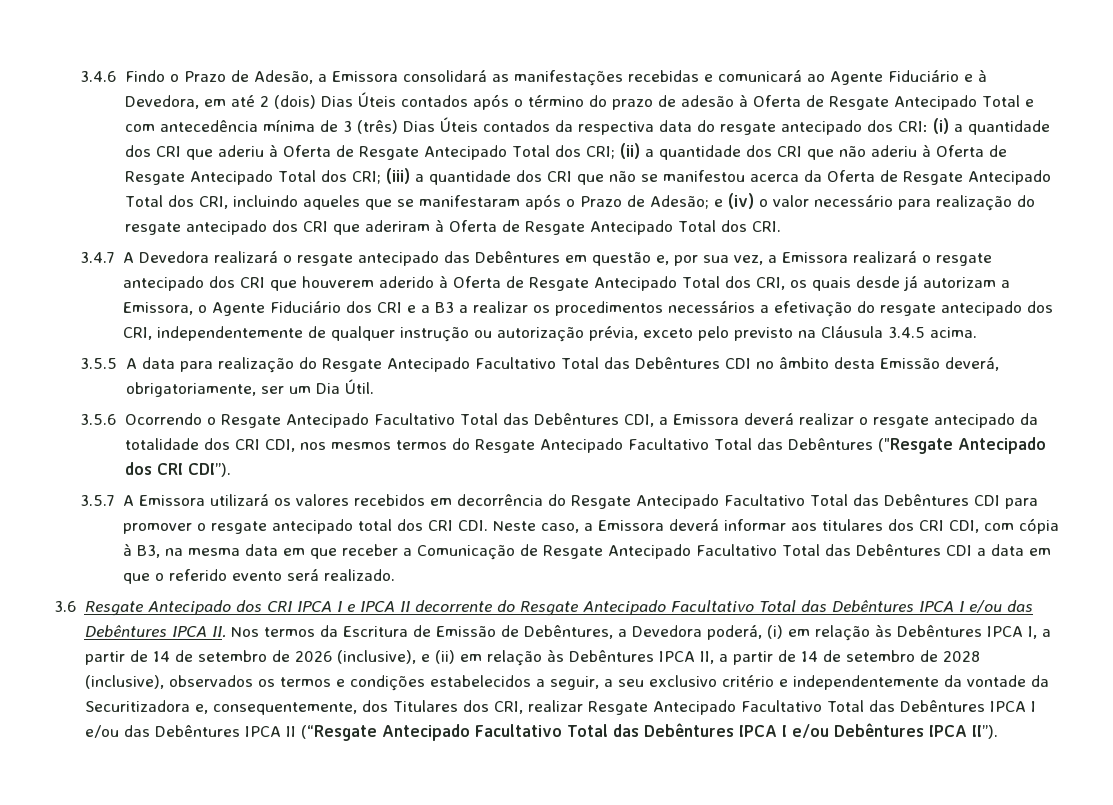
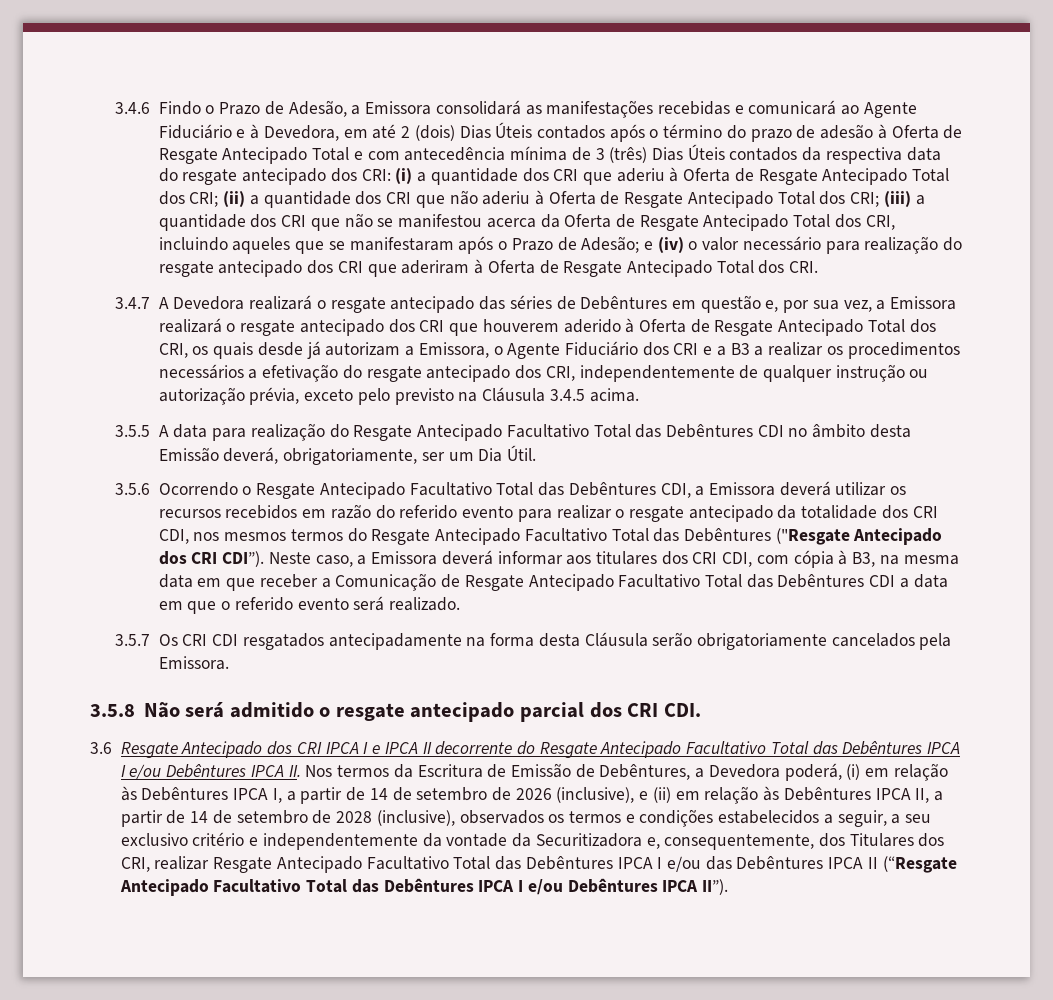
- 3.4.7 A Devedora realizará o resgate antecipado das Debêntures em questão e, por sua vez, a Emissora realizará o resgate antecipado dos CRI que houverem aderido à Oferta de Resgate Antecipado Total dos CRI, os quais desde já autorizam a Emissora, o Agente Fiduciário dos CRI e a B3 a realizar os procedimentos necessários a efetivação do resgate antecipado dos CRI, independentemente de qualquer instrução ou autorização prévia, exceto pelo previsto na Cláusula 3.4.5 acima.
+ 3.4.7 A Devedora realizará o resgate antecipado das séries de Debêntures em questão e, por sua vez, a Emissora realizará o resgate antecipado dos CRI que houverem aderido à Oferta de Resgate Antecipado Total dos CRI, os quais desde já autorizam a Emissora, o Agente Fiduciário dos CRI e a B3 a realizar os procedimentos necessários a efetivação do resgate antecipado dos CRI, independentemente de qualquer instrução ou autorização prévia, exceto pelo previsto na Cláusula 3.4.5 acima.
- 3.5.6 Ocorrendo o Resgate Antecipado Facultativo Total das Debêntures CDI, a Emissora deverá realizar o resgate antecipado da totalidade dos CRI CDI, nos mesmos termos do Resgate Antecipado Facultativo Total das Debêntures ("Resgate Antecipado dos CRI CDI”).
- 3.5.7 A Emissora utilizará os valores recebidos em decorrência do Resgate Antecipado Facultativo Total das Debêntures CDI para promover o resgate antecipado total dos CRI CDI. Neste caso, a Emissora deverá informar aos titulares dos CRI CDI, com cópia à B3, na mesma data em que receber a Comunicação de Resgate Antecipado Facultativo Total das Debêntures CDI a data em que o referido evento será realizado.
+ 3.5.6 Ocorrendo o Resgate Antecipado Facultativo Total das Debêntures CDI, a Emissora deverá utilizar os recursos recebidos em razão do referido evento para realizar o resgate antecipado da totalidade dos CRI CDI, nos mesmos termos do Resgate Antecipado Facultativo Total das Debêntures ("Resgate Antecipado dos CRI CDI”). Neste caso, a Emissora deverá informar aos titulares dos CRI CDI, com cópia à B3, na mesma data em que receber a Comunicação de Resgate Antecipado Facultativo Total das Debêntures CDI a data em que o referido evento será realizado.
+ 3.5.7 Os CRI CDI resgatados antecipadamente na forma desta Cláusula serão obrigatoriamente cancelados pela Emissora.
+ 3.5.8 Não será admitido o resgate antecipado parcial dos CRI CDI.
- 3.6 Resgate Antecipado dos CRI IPCA I e IPCA II decorrente do Resgate Antecipado Facultativo Total das Debêntures IPCA I e/ou das Debêntures IPCA II. Nos termos da Escritura de Emissão de Debêntures, a Devedora poderá, (i) em relação às Debêntures IPCA I, a partir de 14 de setembro de 2026 (inclusive), e (ii) em relação às Debêntures IPCA II, a partir de 14 de setembro de 2028 (inclusive), observados os termos e condições estabelecidos a seguir, a seu exclusivo critério e independentemente da vontade da Securitizadora e, consequentemente, dos Titulares dos CRI, realizar Resgate Antecipado Facultativo Total das Debêntures IPCA I e/ou das Debêntures IPCA II (“Resgate Antecipado Facultativo Total das Debêntures IPCA I e/ou Debêntures IPCA II”).
+ 3.6 Resgate Antecipado dos CRI IPCA I e IPCA II decorrente do Resgate Antecipado Facultativo Total das Debêntures IPCA I e/ou Debêntures IPCA II. Nos termos da Escritura de Emissão de Debêntures, a Devedora poderá, (i) em relação às Debêntures IPCA I, a partir de 14 de setembro de 2026 (inclusive), e (ii) em relação às Debêntures IPCA II, a partir de 14 de setembro de 2028 (inclusive), observados os termos e condições estabelecidos a seguir, a seu exclusivo critério e independentemente da vontade da Securitizadora e, consequentemente, dos Titulares dos CRI, realizar Resgate Antecipado Facultativo Total das Debêntures IPCA I e/ou das Debêntures IPCA II (“Resgate Antecipado Facultativo Total das Debêntures IPCA I e/ou Debêntures IPCA II”).

